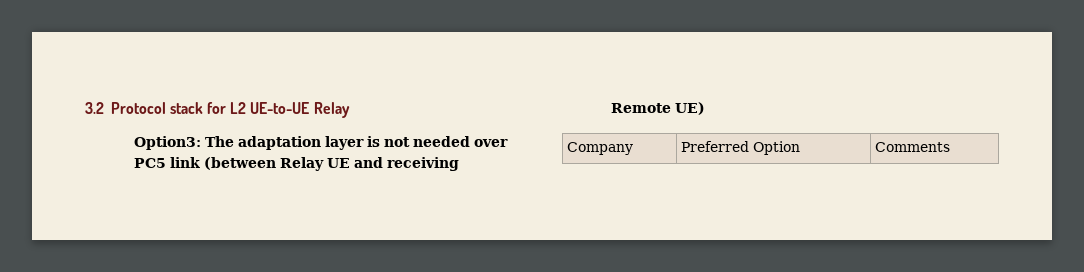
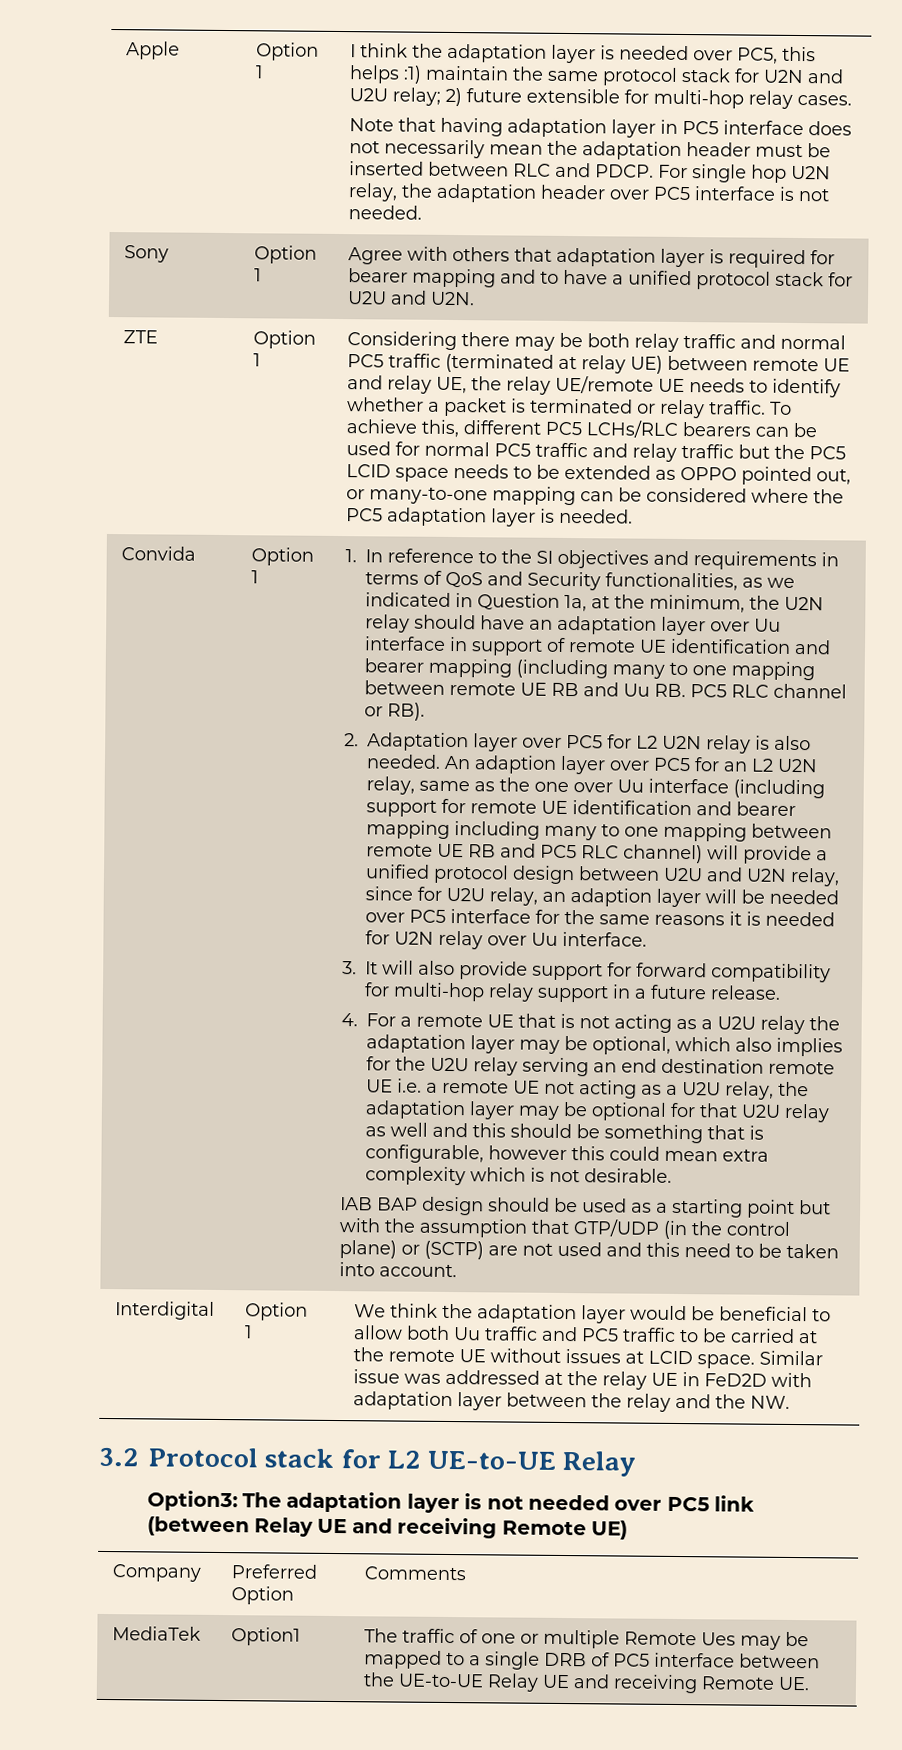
+ Apple | Option 1 | I think the adaptation layer is needed over PC5, this helps :1) maintain the same protocol stack for U2N and U2U relay; 2) future extensible for multi-hop relay cases.
+ Note that having adaptation layer in PC5 interface does not necessarily mean the adaptation header must be inserted between RLC and PDCP. For single hop U2N relay, the adaptation header over PC5 interface is not needed.
+ Sony | Option 1 | Agree with others that adaptation layer is required for bearer mapping and to have a unified protocol stack for U2U and U2N.
+ ZTE | Option 1 | Considering there may be both relay traffic and normal PC5 traffic (terminated at relay UE) between remote UE and relay UE, the relay UE/remote UE needs to identify whether a packet is terminated or relay traffic. To achieve this, different PC5 LCHs/RLC bearers can be used for normal PC5 traffic and relay traffic but the PC5 LCID space needs to be extended as OPPO pointed out, or many-to-one mapping can be considered where the PC5 adaptation layer is needed.
+ Convida | Option 1 | 1. In reference to the SI objectives and requirements in terms of QoS and Security functionalities, as we indicated in Question 1a, at the minimum, the U2N relay should have an adaptation layer over Uu interface in support of remote UE identification and bearer mapping (including many to one mapping between remote UE RB and Uu RB. PC5 RLC channel or RB).
+ 2. Adaptation layer over PC5 for L2 U2N relay is also needed. An adaption layer over PC5 for an L2 U2N relay, same as the one over Uu interface (including support for remote UE identification and bearer mapping including many to one mapping between remote UE RB and PC5 RLC channel) will provide a unified protocol design between U2U and U2N relay, since for U2U relay, an adaption layer will be needed over PC5 interface for the same reasons it is needed for U2N relay over Uu interface.
+ 3. It will also provide support for forward compatibility for multi-hop relay support in a future release.
+ 4. For a remote UE that is not acting as a U2U relay the adaptation layer may be optional, which also implies for the U2U relay serving an end destination remote UE i.e. a remote UE not acting as a U2U relay, the adaptation layer may be optional for that U2U relay as well and this should be something that is configurable, however this could mean extra complexity which is not desirable.
+ IAB BAP design should be used as a starting point but with the assumption that GTP/UDP (in the control plane) or (SCTP) are not used and this need to be taken into account.
+ Interdigital | Option 1 | We think the adaptation layer would be beneficial to allow both Uu traffic and PC5 traffic to be carried at the remote UE without issues at LCID space. Similar issue was addressed at the relay UE in FeD2D with adaptation layer between the relay and the NW.
+ MediaTek | Option1 | The traffic of one or multiple Remote Ues may be mapped to a single DRB of PC5 interface between the UE-to-UE Relay UE and receiving Remote UE.

